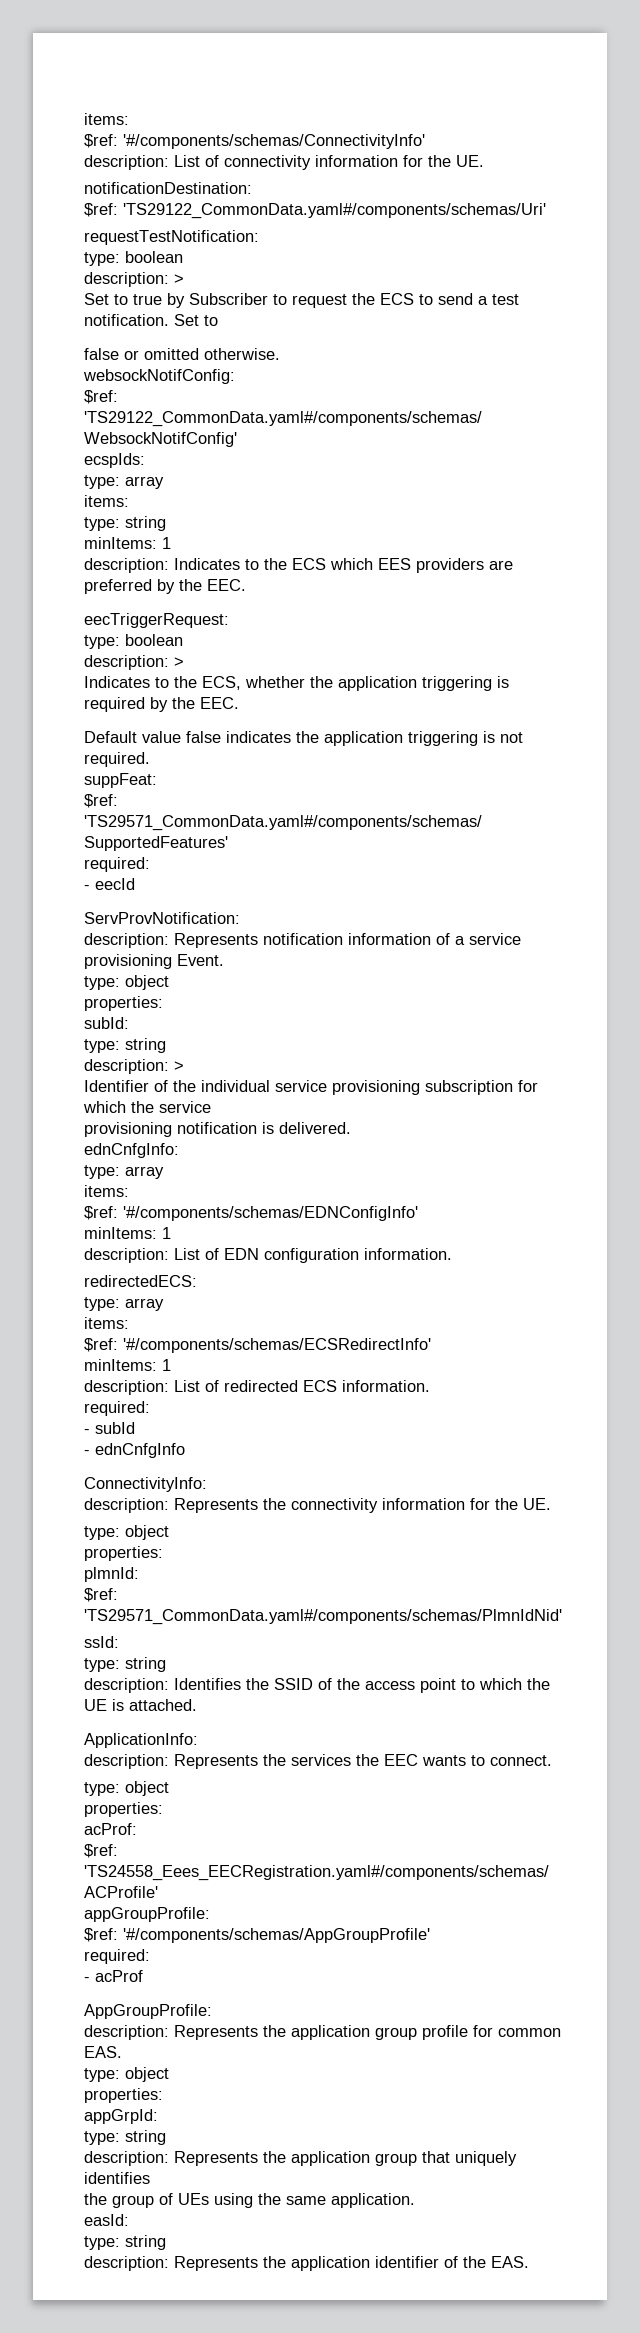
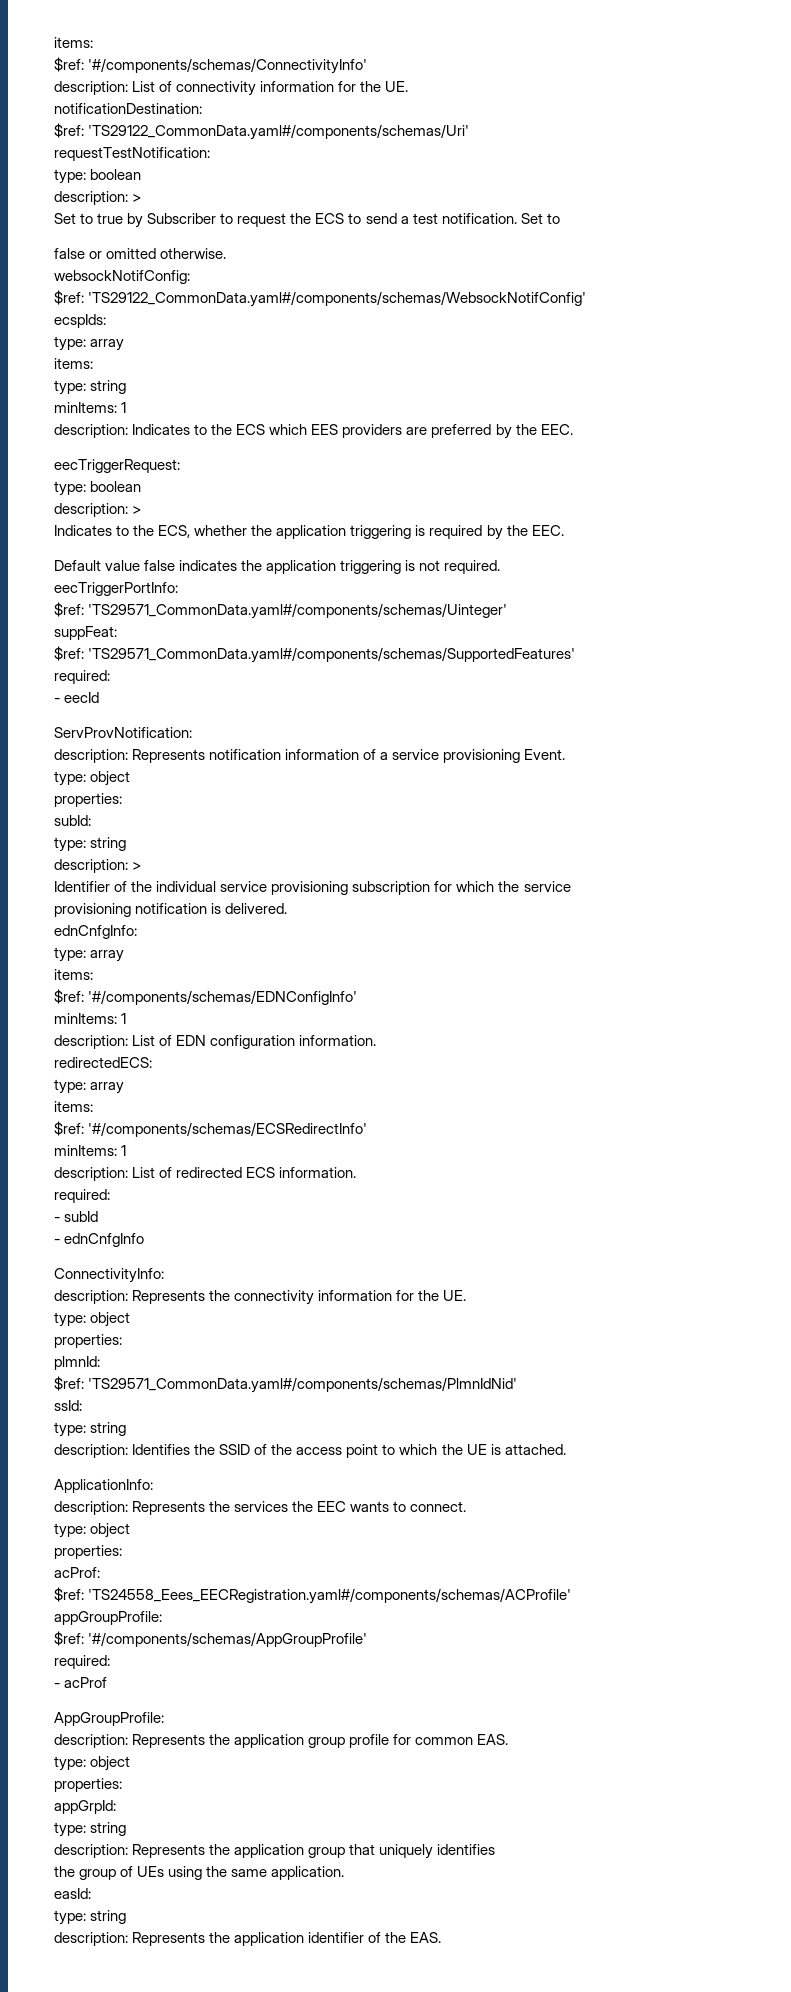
+ eecTriggerPortInfo:
+ $ref: 'TS29571_CommonData.yaml#/components/schemas/Uinteger'

